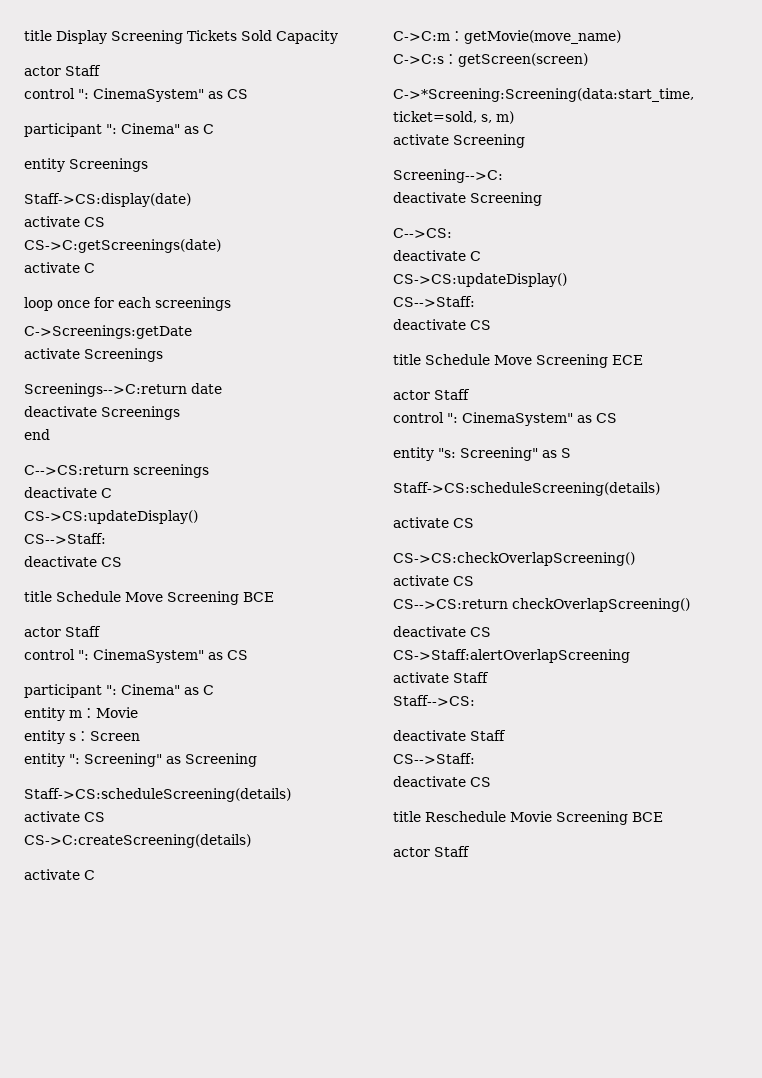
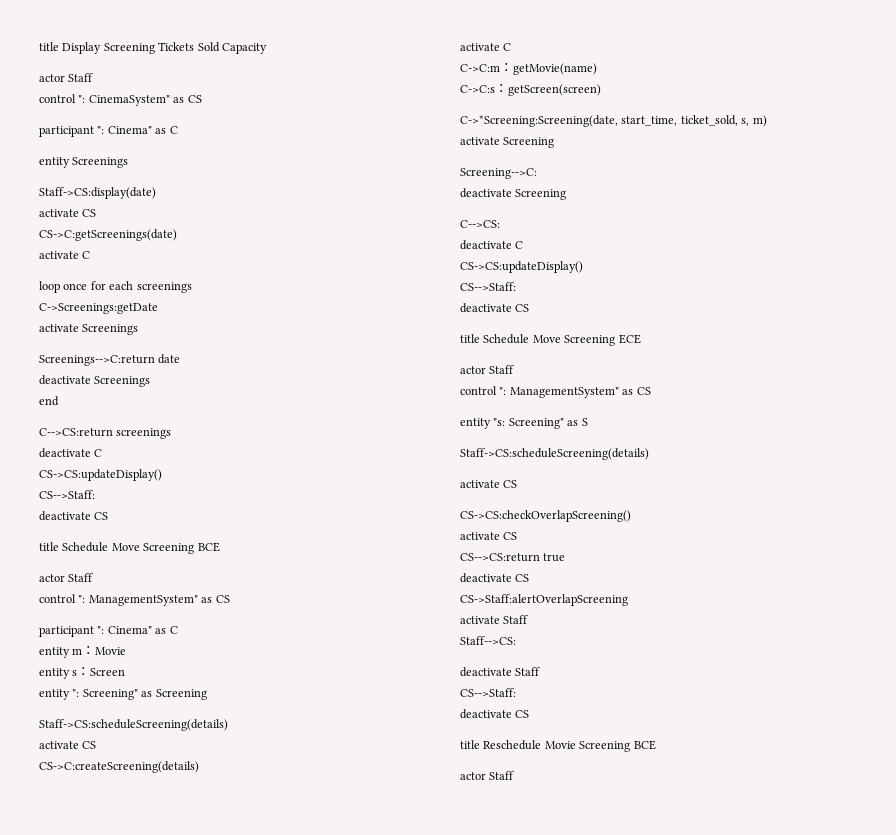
  title Schedule Move Screening BCE
  actor Staff
- control ": CinemaSystem" as CS
+ control ": ManagementSystem" as CS
- C->C:m：getMovie(move_name)
+ C->C:m：getMovie(name)
- C->*Screening:Screening(data:start_time, ticket=sold, s, m)
+ C->*Screening:Screening(date, start_time, ticket_sold, s, m)
  title Schedule Move Screening ECE
  actor Staff
- control ": CinemaSystem" as CS
+ control ": ManagementSystem" as CS
- CS-->CS:return checkOverlapScreening()
+ CS-->CS:return true

